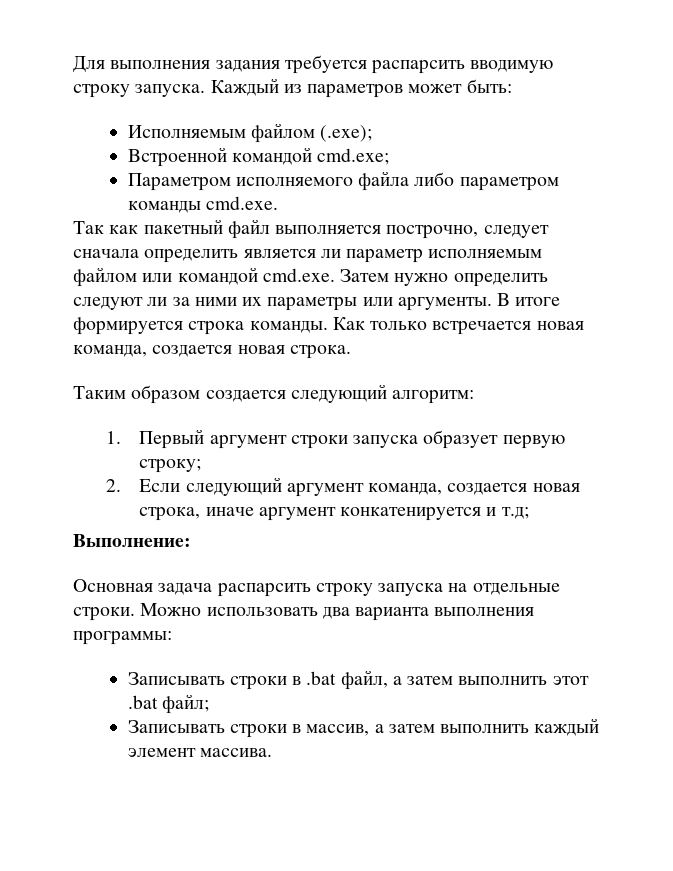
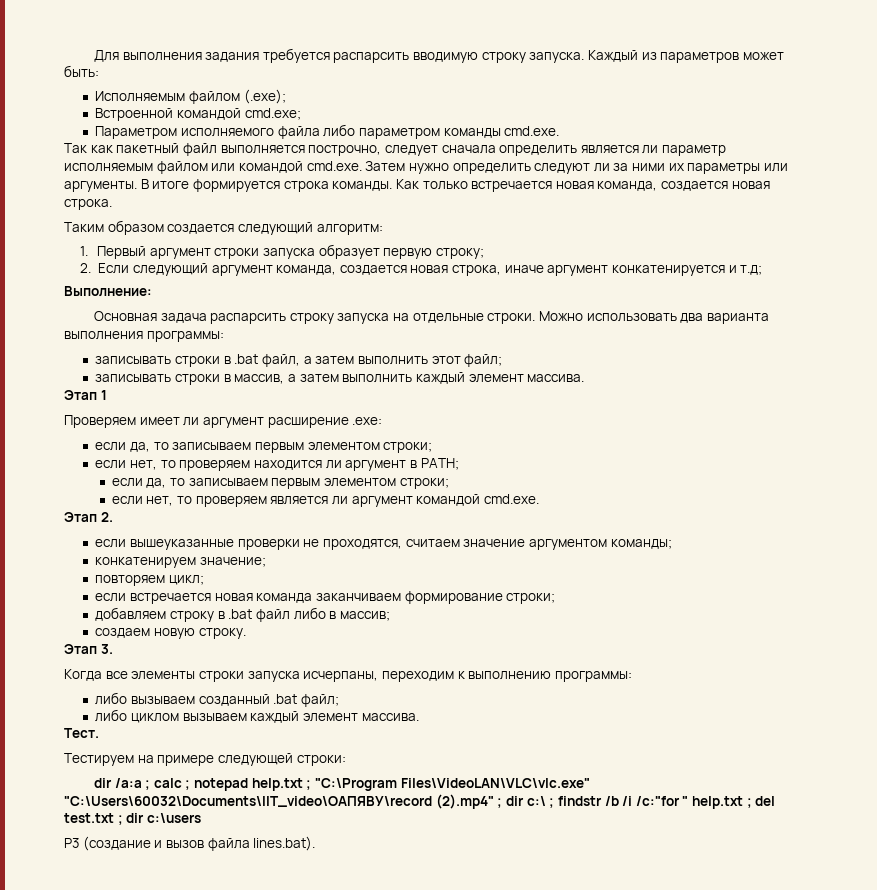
- Записывать строки в .bat файл, а затем выполнить этот .bat файл;
- Записывать строки в массив, а затем выполнить каждый элемент массива.
+ записывать строки в .bat файл, а затем выполнить этот файл;
+ записывать строки в массив, а затем выполнить каждый элемент массива.
+ Этап 1
+ Проверяем имеет ли аргумент расширение .exe:
+ если да, то записываем первым элементом строки;
+ если нет, то проверяем находится ли аргумент в PATH;
+ если да, то записываем первым элементом строки;
+ если нет, то проверяем является ли аргумент командой cmd.exe.
+ Этап 2.
+ если вышеуказанные проверки не проходятся, считаем значение аргументом команды;
+ конкатенируем значение;
+ повторяем цикл;
+ если встречается новая команда заканчиваем формирование строки;
+ добавляем строку в .bat файл либо в массив;
+ создаем новую строку.
+ Этап 3.
+ Когда все элементы строки запуска исчерпаны, переходим к выполнению программы:
+ либо вызываем созданный .bat файл;
+ либо циклом вызываем каждый элемент массива.
+ Тест.
+ Тестируем на примере следующей строки:
+ dir /a:a ; calc ; notepad help.txt ; "C:\Program Files\VideoLAN\VLC\vlc.exe" "C:\Users\60032\Documents\IIT_video\ОАПЯВУ\record (2).mp4" ; dir c:\ ; findstr /b /i /c:"for " help.txt ; del test.txt ; dir c:\users
+ P3 (создание и вызов файла lines.bat).

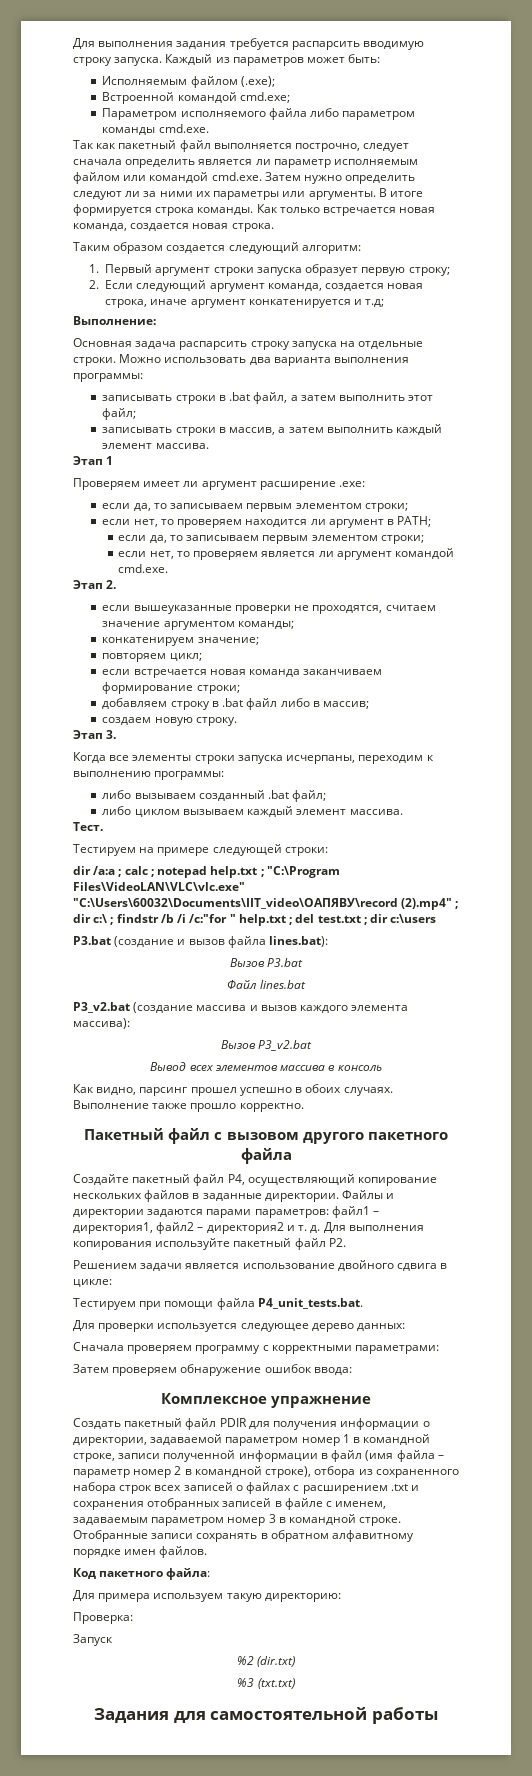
- P3 (создание и вызов файла lines.bat).
+ P3.bat (создание и вызов файла lines.bat):
+ Вызов P3.bat
+ Файл lines.bat
+ P3_v2.bat (создание массива и вызов каждого элемента массива):
+ Вызов P3_v2.bat
+ Вывод всех элементов массива в консоль
+ Как видно, парсинг прошел успешно в обоих случаях. Выполнение также прошло корректно.
+ Пакетный файл с вызовом другого пакетного файла
+ Создайте пакетный файл P4, осуществляющий копирование нескольких файлов в заданные директории. Файлы и директории задаются парами параметров: файл1 – директория1, файл2 – директория2 и т. д. Для выполнения копирования используйте пакетный файл P2.
+ Решением задачи является использование двойного сдвига в цикле:
+ Тестируем при помощи файла P4_unit_tests.bat.
+ Для проверки используется следующее дерево данных:
+ Сначала проверяем программу с корректными параметрами:
+ Затем проверяем обнаружение ошибок ввода:
+ Комплексное упражнение
+ Создать пакетный файл PDIR для получения информации о директории, задаваемой параметром номер 1 в командной строке, записи полученной информации в файл (имя файла – параметр номер 2 в командной строке), отбора из сохраненного набора строк всех записей о файлах с расширением .txt и сохранения отобранных записей в файле с именем, задаваемым параметром номер 3 в командной строке. Отобранные записи сохранять в обратном алфавитному порядке имен файлов.
+ Код пакетного файла:
+ Для примера используем такую директорию:
+ Проверка:
+ Запуск
+ %2 (dir.txt)
+ %3 (txt.txt)
+ Задания для самостоятельной работы

